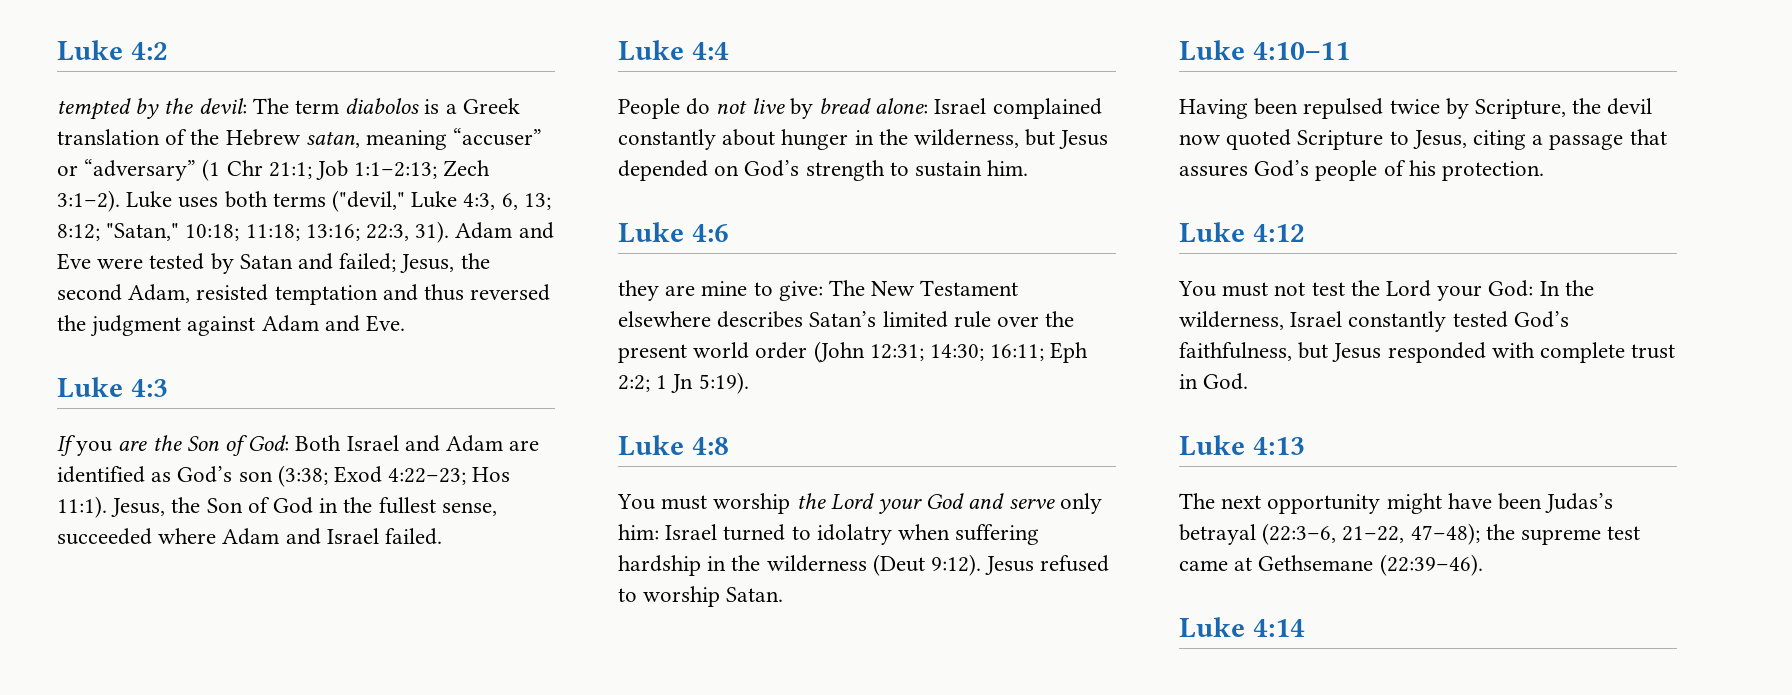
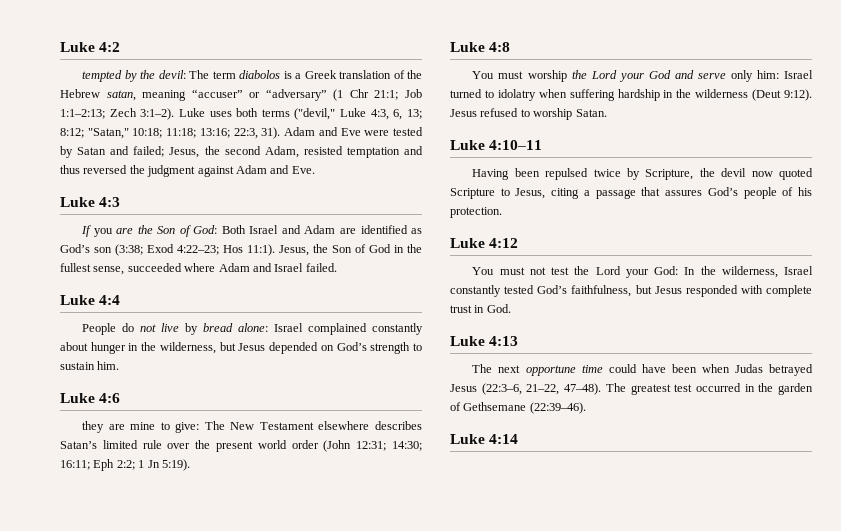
- The next opportunity might have been Judas’s betrayal (22:3–6, 21–22, 47–48); the supreme test came at Gethsemane (22:39–46).
+ The next opportune time could have been when Judas betrayed Jesus (22:3–6, 21–22, 47–48). The greatest test occurred in the garden of Gethsemane (22:39–46).

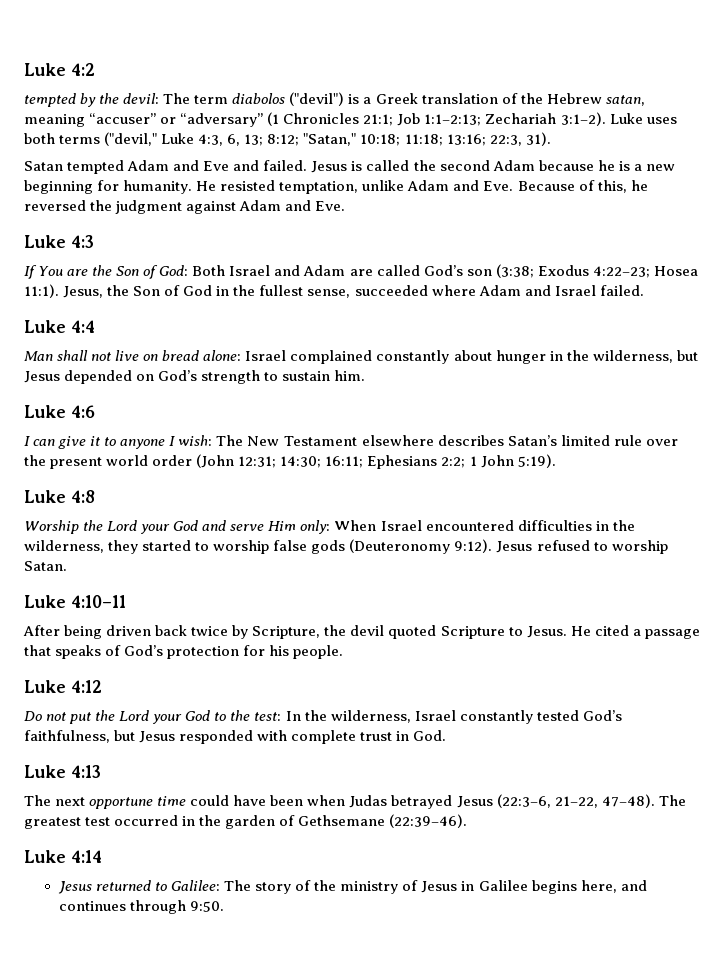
- tempted by the devil: The term diabolos is a Greek translation of the Hebrew satan, meaning “accuser” or “adversary” (1 Chr 21:1; Job 1:1–2:13; Zech 3:1–2).
+ tempted by the devil: The term diabolos ("devil") is a Greek translation of the Hebrew satan, meaning “accuser” or “adversary” (1 Chronicles 21:1; Job 1:1–2:13; Zechariah 3:1–2).
- Luke uses both terms ("devil," Luke 4:3, 6, 13; 8:12; "Satan," 10:18; 11:18; 13:16; 22:3, 31). Adam and Eve were tested by Satan and failed; Jesus, the second Adam, resisted temptation and thus reversed the judgment against Adam and Eve.
+ Luke uses both terms ("devil," Luke 4:3, 6, 13; 8:12; "Satan," 10:18; 11:18; 13:16; 22:3, 31).
+ Satan tempted Adam and Eve and failed. Jesus is called the second Adam because he is a new beginning for humanity. He resisted temptation, unlike Adam and Eve. Because of this, he reversed the judgment against Adam and Eve.
- If you are the Son of God: Both Israel and Adam are identified as God’s son (3:38; Exod 4:22–23; Hos 11:1).
+ If You are the Son of God: Both Israel and Adam are called God’s son (3:38; Exodus 4:22–23; Hosea 11:1).
- People do not live by bread alone: Israel complained constantly about hunger in the wilderness, but Jesus depended on God’s strength to sustain him.
+ Man shall not live on bread alone: Israel complained constantly about hunger in the wilderness, but Jesus depended on God’s strength to sustain him.
- they are mine to give: The New Testament elsewhere describes Satan’s limited rule over the present world order (John 12:31; 14:30; 16:11; Eph 2:2; 1 Jn 5:19).
+ I can give it to anyone I wish: The New Testament elsewhere describes Satan’s limited rule over the present world order (John 12:31; 14:30; 16:11; Ephesians 2:2; 1 John 5:19).
- You must worship the Lord your God and serve only him: Israel turned to idolatry when suffering hardship in the wilderness (Deut 9:12).
+ Worship the Lord your God and serve Him only: When Israel encountered difficulties in the wilderness, they started to worship false gods (Deuteronomy 9:12).
- Having been repulsed twice by Scripture, the devil now quoted Scripture to Jesus, citing a passage that assures God’s people of his protection.
+ After being driven back twice by Scripture, the devil quoted Scripture to Jesus. He cited a passage that speaks of God’s protection for his people.
  Luke 4:12
- You must not test the Lord your God: In the wilderness, Israel constantly tested God’s faithfulness, but Jesus responded with complete trust in God.
+ Do not put the Lord your God to the test: In the wilderness, Israel constantly tested God’s faithfulness, but Jesus responded with complete trust in God.
+ Jesus returned to Galilee: The story of the ministry of Jesus in Galilee begins here, and continues through 9:50.

